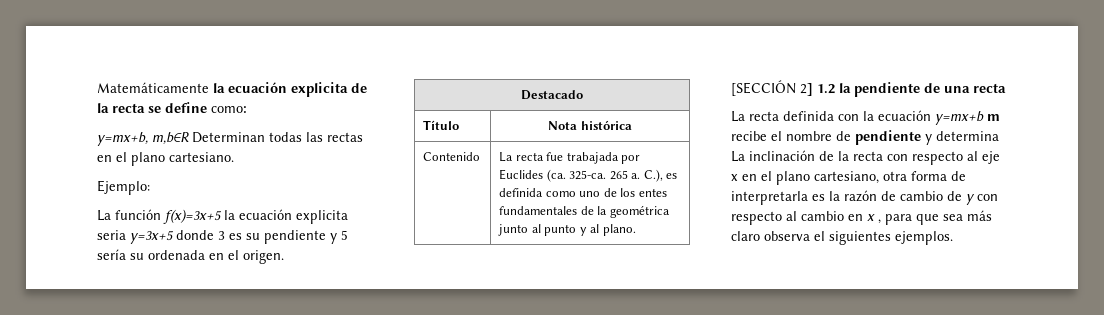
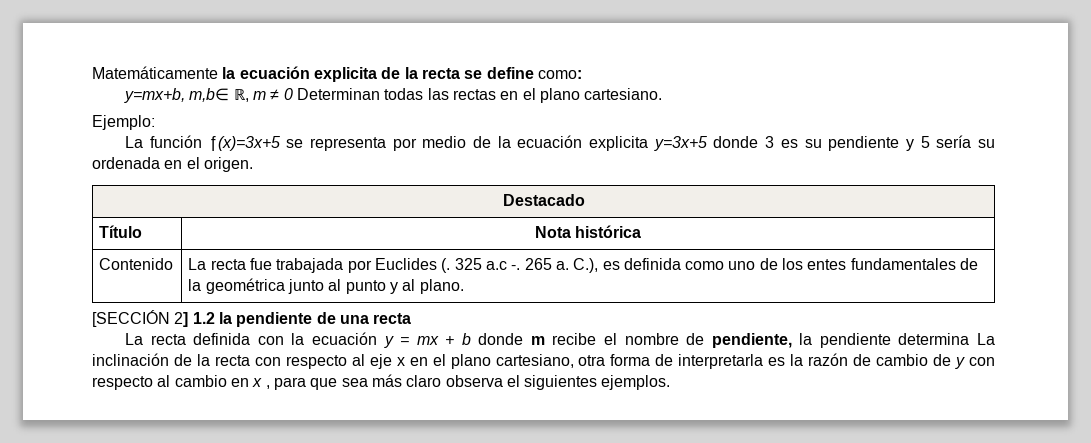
- y=mx+b, m,b∈R Determinan todas las rectas en el plano cartesiano.
+ y=mx+b, m,b∈ ℝ, m ≠ 0 Determinan todas las rectas en el plano cartesiano.
- La función f(x)=3x+5 la ecuación explicita seria y=3x+5 donde 3 es su pendiente y 5 sería su ordenada en el origen.
+ La función ƒ(x)=3x+5 se representa por medio de la ecuación explicita y=3x+5 donde 3 es su pendiente y 5 sería su ordenada en el origen.
- Contenido | La recta fue trabajada por Euclides (ca. 325-ca. 265 a. C.), es definida como uno de los entes fundamentales de la geométrica junto al punto y al plano.
+ Contenido | La recta fue trabajada por Euclides (. 325 a.c -. 265 a. C.), es definida como uno de los entes fundamentales de la geométrica junto al punto y al plano.
- La recta definida con la ecuación y=mx+b m recibe el nombre de pendiente y determina La inclinación de la recta con respecto al eje x en el plano cartesiano, otra forma de interpretarla es la razón de cambio de y con respecto al cambio en x , para que sea más claro observa el siguientes ejemplos.
+ La recta definida con la ecuación y = mx + b donde m recibe el nombre de pendiente, la pendiente determina La inclinación de la recta con respecto al eje x en el plano cartesiano, otra forma de interpretarla es la razón de cambio de y con respecto al cambio en x , para que sea más claro observa el siguientes ejemplos.

